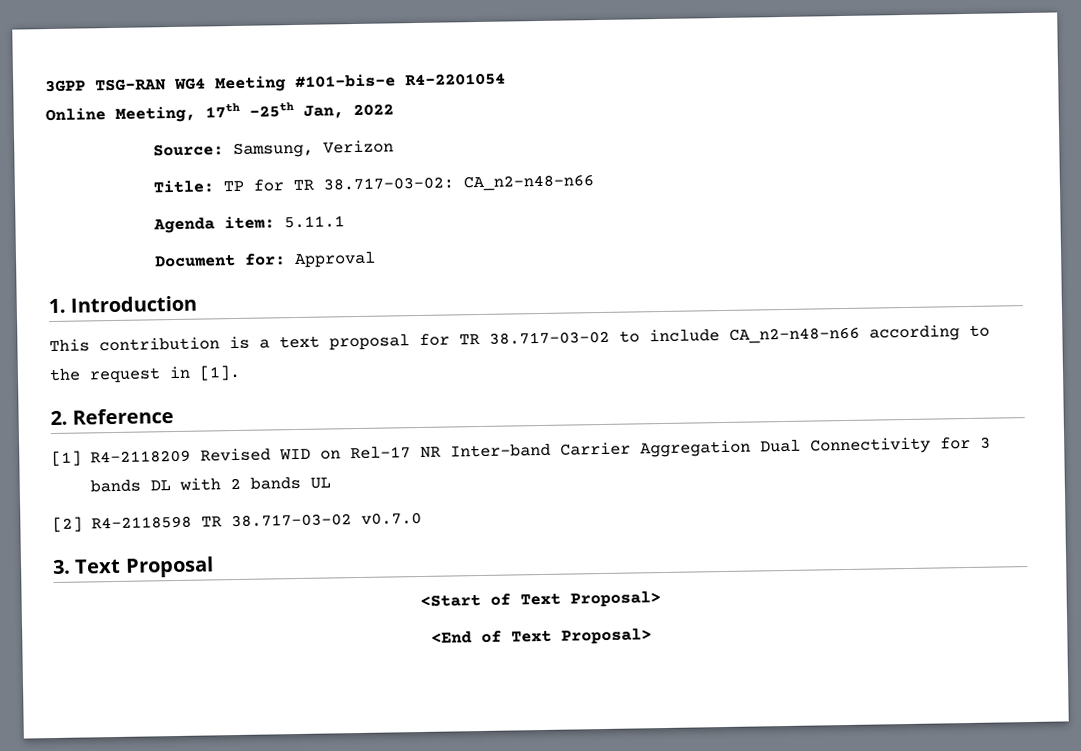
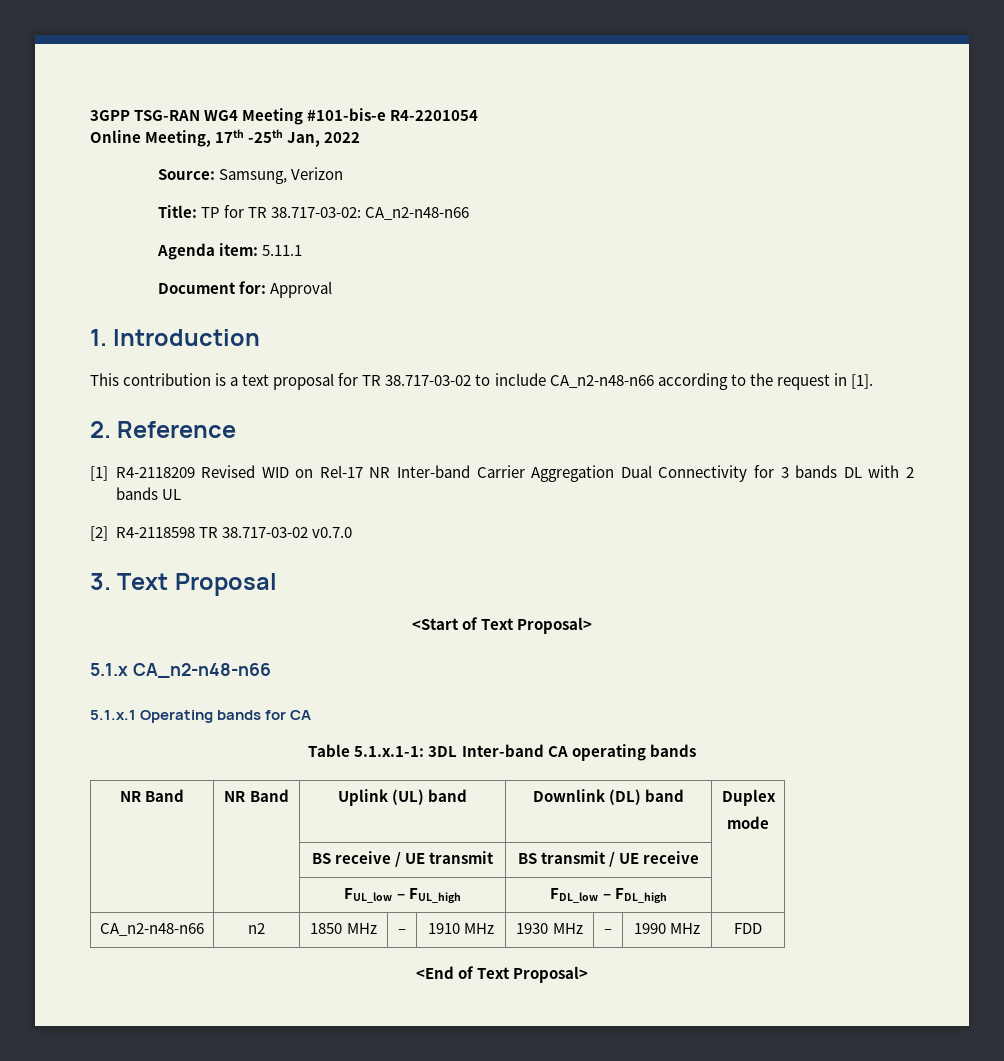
+ 5.1.x CA_n2-n48-n66
+ 5.1.x.1 Operating bands for CA
+ Table 5.1.x.1-1: 3DL Inter-band CA operating bands
+ NR Band | NR Band | Uplink (UL) band | Downlink (DL) band | Duplex
+ mode
+ | | BS receive / UE transmit | BS transmit / UE receive |
+ | | FUL_low – FUL_high | FDL_low – FDL_high |
+ CA_n2-n48-n66 | n2 | 1850 MHz | – | 1910 MHz | 1930 MHz | – | 1990 MHz | FDD

